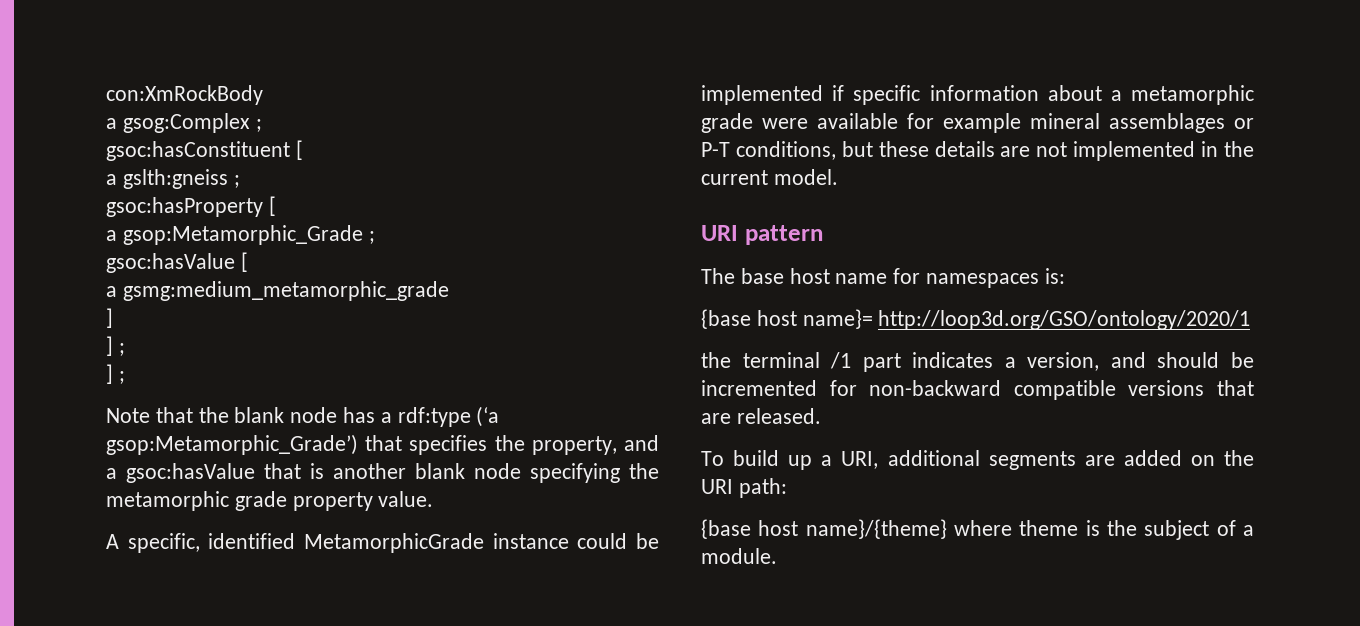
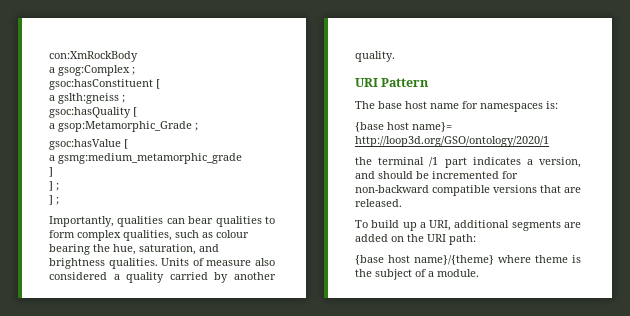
- gsoc:hasProperty [
+ gsoc:hasQuality [
- Note that the blank node has a rdf:type (‘a gsop:Metamorphic_Grade’) that specifies the property, and a gsoc:hasValue that is another blank node specifying the metamorphic grade property value.
- A specific, identified MetamorphicGrade instance could be implemented if specific information about a metamorphic grade were available for example mineral assemblages or P-T conditions, but these details are not implemented in the current model.
- URI pattern
+ Importantly, qualities can bear qualities to form complex qualities, such as colour bearing the hue, saturation, and brightness qualities. Units of measure also considered a quality carried by another quality.
+ URI Pattern

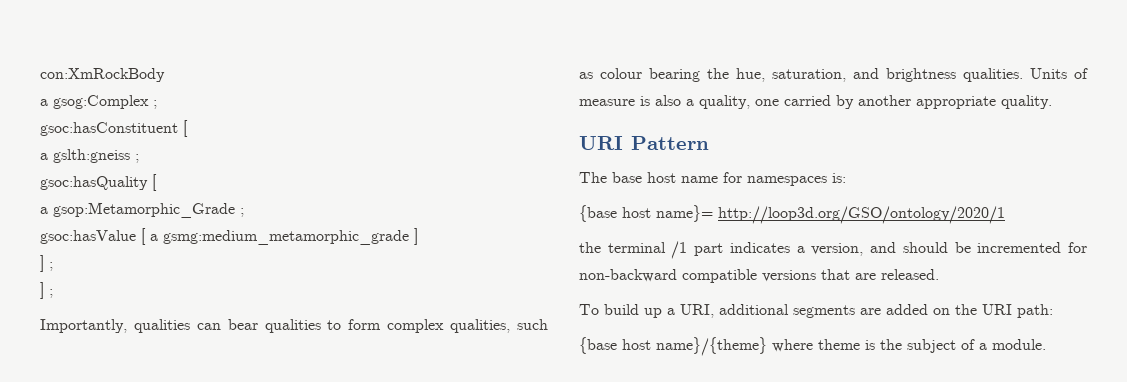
- gsoc:hasValue [
- a gsmg:medium_metamorphic_grade
- ]
+ gsoc:hasValue [ a gsmg:medium_metamorphic_grade ]
- Units of measure also considered a quality carried by another quality.
+ Units of measure is also a quality, one carried by another appropriate quality.

